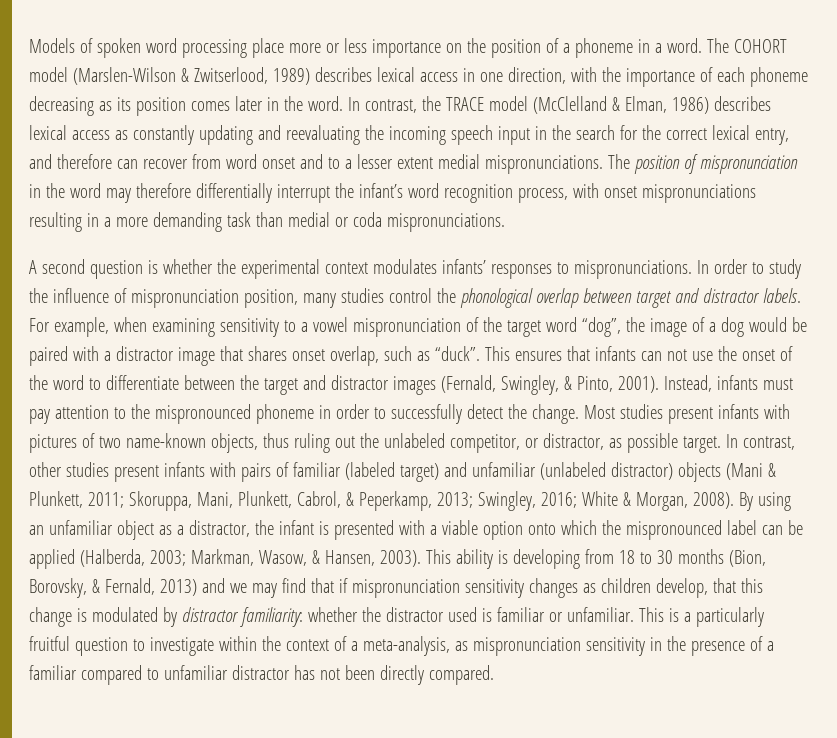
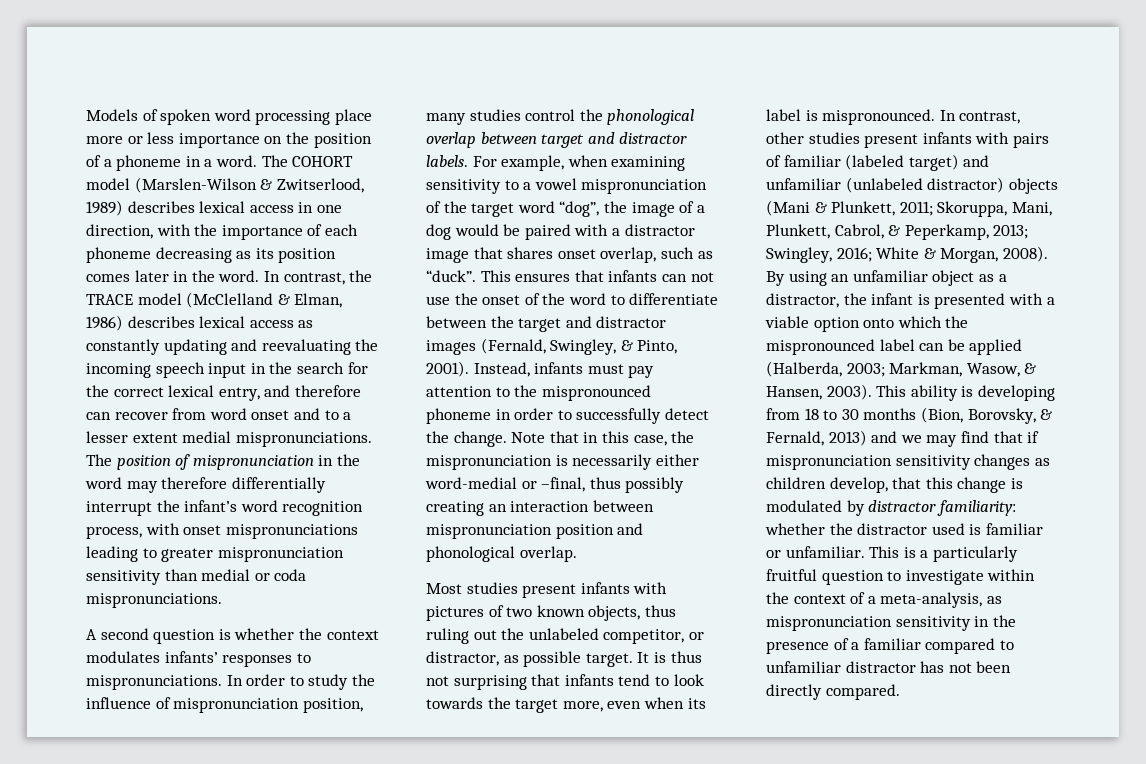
- The position of mispronunciation in the word may therefore differentially interrupt the infant’s word recognition process, with onset mispronunciations resulting in a more demanding task than medial or coda mispronunciations.
+ The position of mispronunciation in the word may therefore differentially interrupt the infant’s word recognition process, with onset mispronunciations leading to greater mispronunciation sensitivity than medial or coda mispronunciations.
- A second question is whether the experimental context modulates infants’ responses to mispronunciations.
+ A second question is whether the context modulates infants’ responses to mispronunciations.
- Instead, infants must pay attention to the mispronounced phoneme in order to successfully detect the change. Most studies present infants with pictures of two name-known objects, thus ruling out the unlabeled competitor, or distractor, as possible target.
+ Instead, infants must pay attention to the mispronounced phoneme in order to successfully detect the change. Note that in this case, the mispronunciation is necessarily either word-medial or –final, thus possibly creating an interaction between mispronunciation position and phonological overlap.
+ Most studies present infants with pictures of two known objects, thus ruling out the unlabeled competitor, or distractor, as possible target.
+ It is thus not surprising that infants tend to look towards the target more, even when its label is mispronounced.

